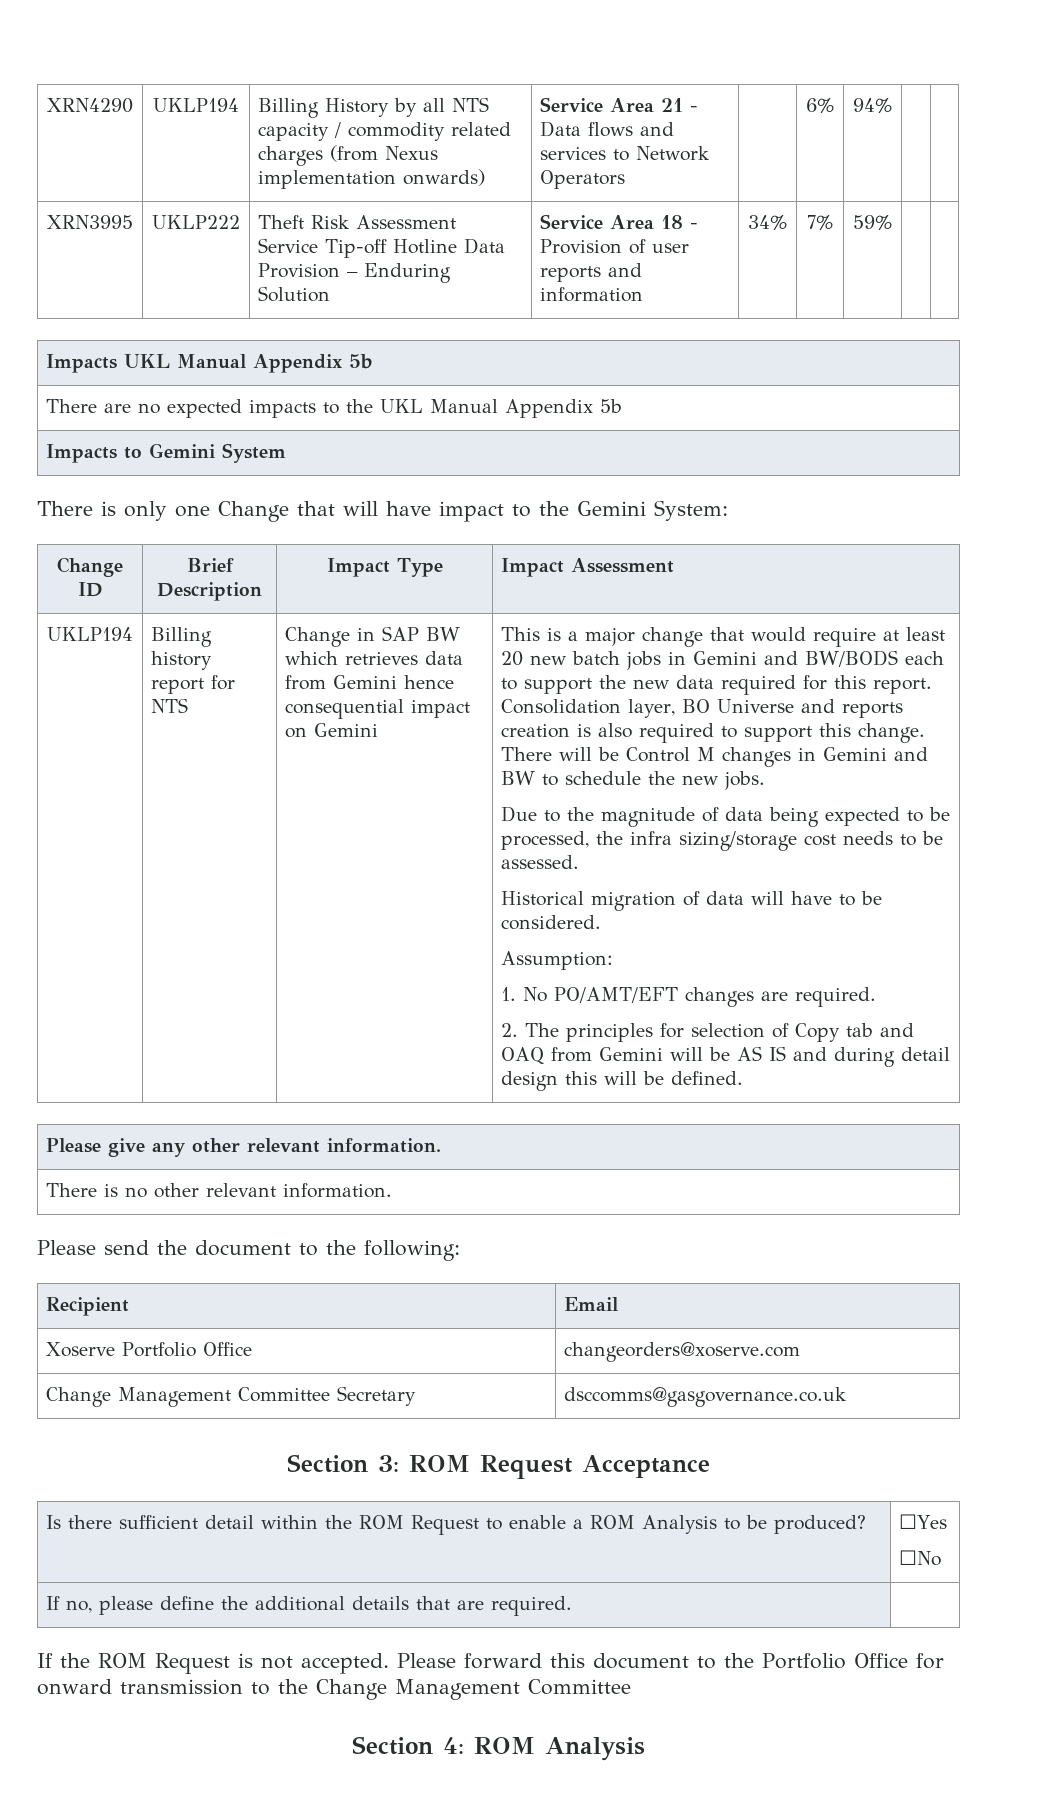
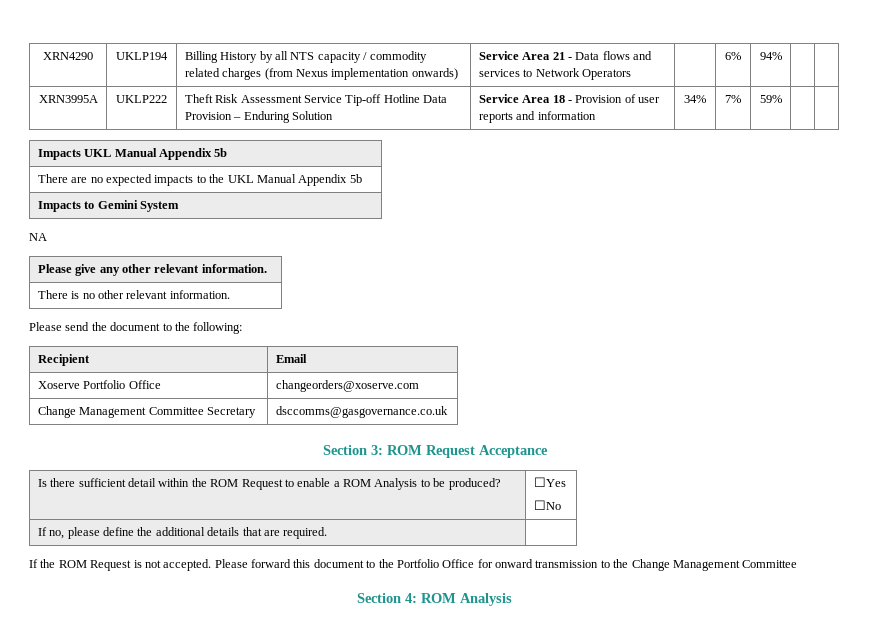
- XRN3995 | UKLP222 | Theft Risk Assessment Service Tip-off Hotline Data Provision – Enduring Solution | Service Area 18 - Provision of user reports and information | 34% | 7% | 59% | |
+ XRN3995A | UKLP222 | Theft Risk Assessment Service Tip-off Hotline Data Provision – Enduring Solution | Service Area 18 - Provision of user reports and information | 34% | 7% | 59% | |
- There is only one Change that will have impact to the Gemini System:
- Change ID | Brief Description | Impact Type | Impact Assessment
- UKLP194 | Billing history report for NTS | Change in SAP BW which retrieves data from Gemini hence consequential impact on Gemini | This is a major change that would require at least 20 new batch jobs in Gemini and BW/BODS each to support the new data required for this report. Consolidation layer, BO Universe and reports creation is also required to support this change. There will be Control M changes in Gemini and BW to schedule the new jobs.
- Due to the magnitude of data being expected to be processed, the infra sizing/storage cost needs to be assessed.
- Historical migration of data will have to be considered.
- Assumption:
- 1. No PO/AMT/EFT changes are required.
- 2. The principles for selection of Copy tab and OAQ from Gemini will be AS IS and during detail design this will be defined.
+ NA

